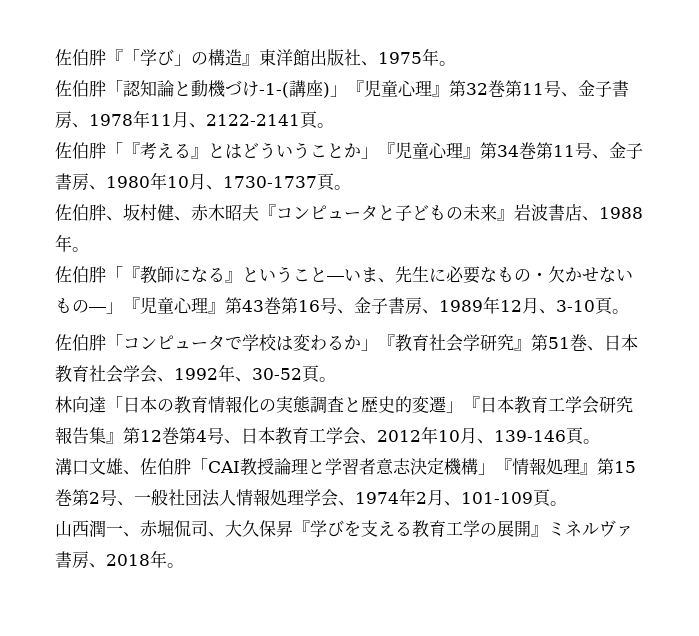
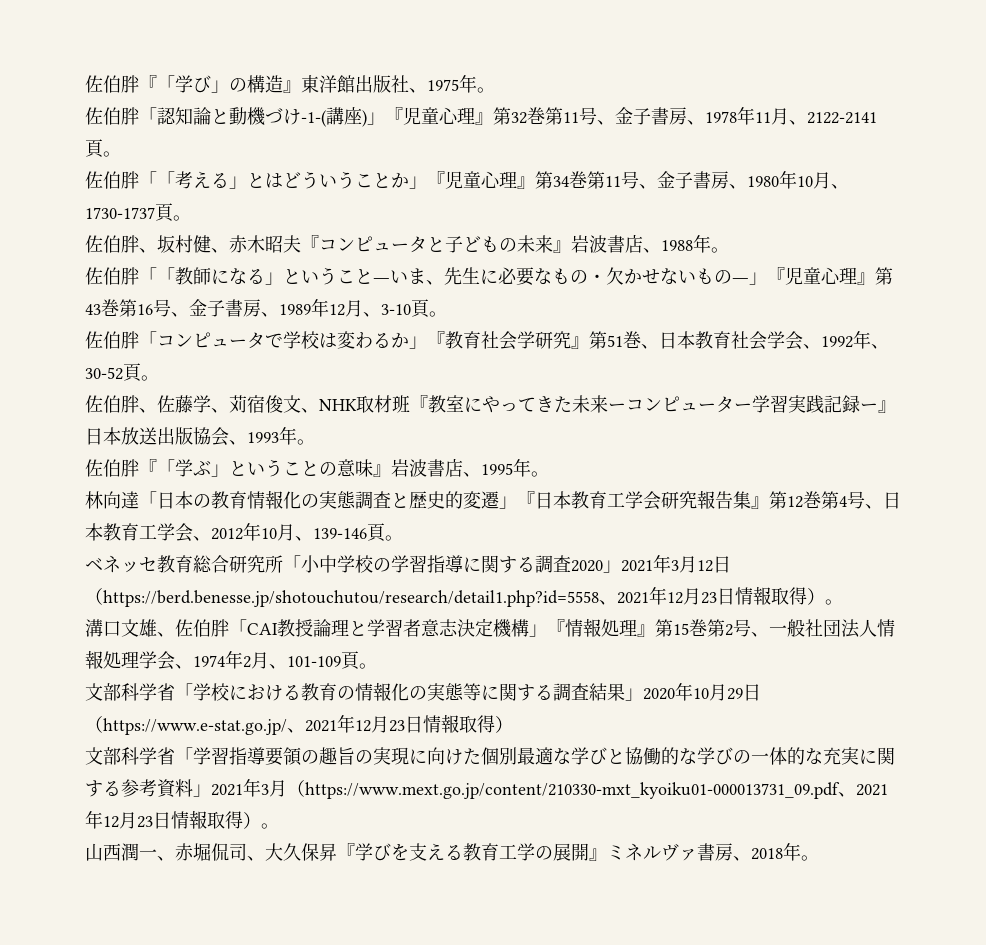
- 佐伯胖「『考える』とはどういうことか」『児童⼼理』第34巻第11号、⾦⼦書房、1980年10⽉、1730-1737⾴。
+ 佐伯胖「「考える」とはどういうことか」『児童⼼理』第34巻第11号、⾦⼦書房、1980年10⽉、1730-1737⾴。
- 佐伯胖「『教師になる』ということ―いま、先⽣に必要なもの・⽋かせないもの―」『児童⼼理』第43巻第16号、⾦⼦書房、1989年12⽉、3-10⾴。
+ 佐伯胖「「教師になる」ということ―いま、先⽣に必要なもの・⽋かせないもの―」『児童⼼理』第43巻第16号、⾦⼦書房、1989年12⽉、3-10⾴。
+ 佐伯胖、佐藤学、苅宿俊文、NHK取材班『教室にやってきた未来ーコンピューター学習実践記録ー』日本放送出版協会、1993年。
+ 佐伯胖『「学ぶ」ということの意味』岩波書店、1995年。
+ ベネッセ教育総合研究所「小中学校の学習指導に関する調査2020」2021年3月12日（https://berd.benesse.jp/shotouchutou/research/detail1.php?id=5558、2021年12月23日情報取得）。
+ 文部科学省「学校における教育の情報化の実態等に関する調査結果」2020年10月29日（https://www.e-stat.go.jp/、2021年12月23日情報取得）
+ 文部科学省「学習指導要領の趣旨の実現に向けた個別最適な学びと協働的な学びの一体的な充実に関する参考資料」2021年3月（https://www.mext.go.jp/content/210330-mxt_kyoiku01-000013731_09.pdf、2021年12月23日情報取得）。

